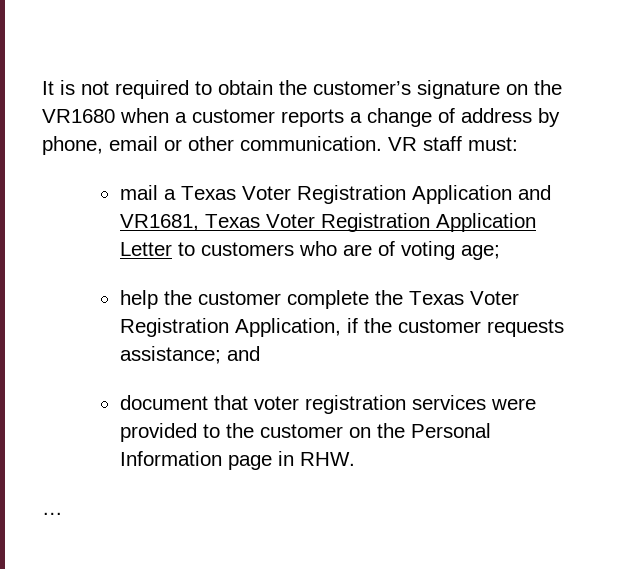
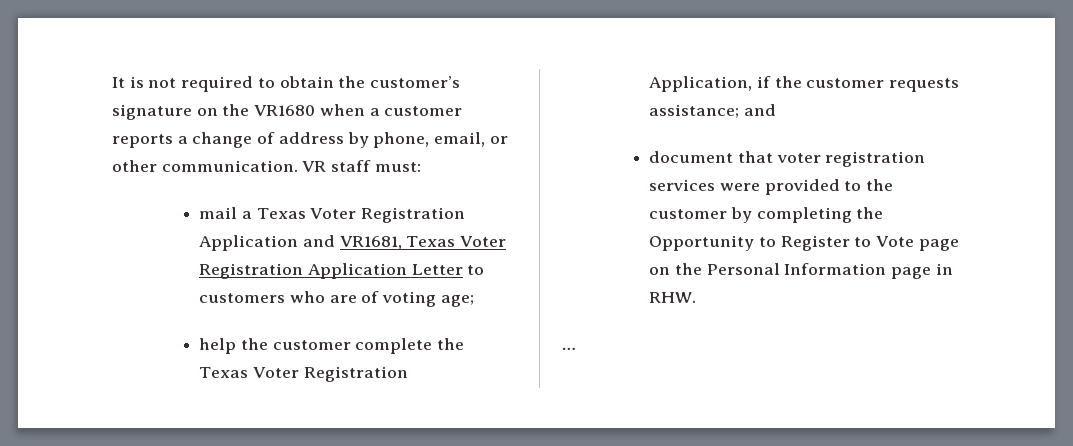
- It is not required to obtain the customer’s signature on the VR1680 when a customer reports a change of address by phone, email or other communication.
+ It is not required to obtain the customer’s signature on the VR1680 when a customer reports a change of address by phone, email, or other communication.
- document that voter registration services were provided to the customer on the Personal Information page in RHW.
+ document that voter registration services were provided to the customer by completing the Opportunity to Register to Vote page on the Personal Information page in RHW.

